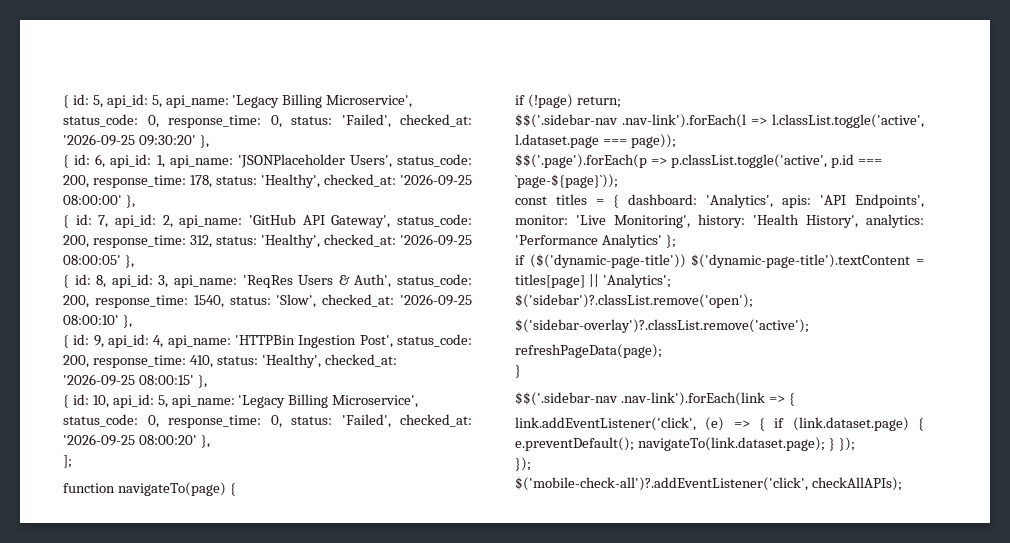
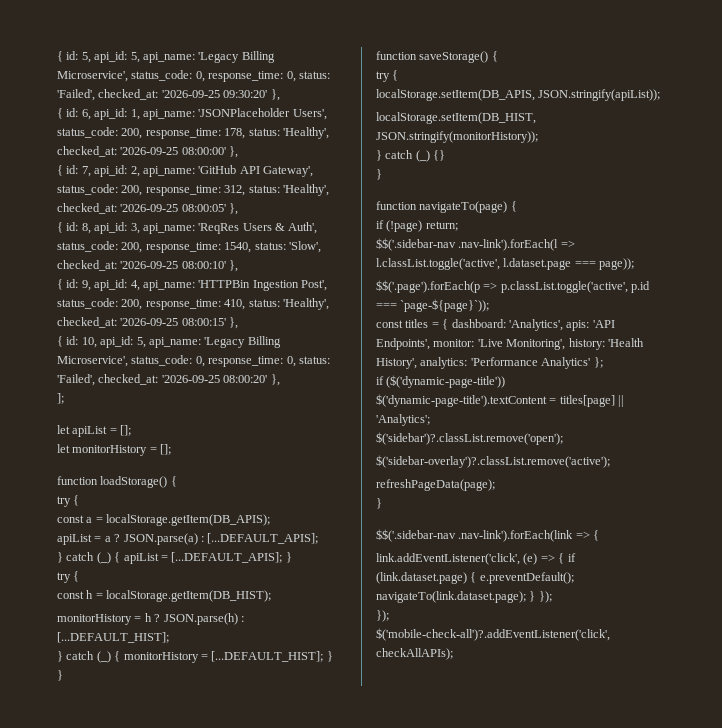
+ let apiList = [];
+ let monitorHistory = [];
+ function loadStorage() {
+ try {
+ const a = localStorage.getItem(DB_APIS);
+ apiList = a ? JSON.parse(a) : [...DEFAULT_APIS];
+ } catch (_) { apiList = [...DEFAULT_APIS]; }
+ try {
+ const h = localStorage.getItem(DB_HIST);
+ monitorHistory = h ? JSON.parse(h) : [...DEFAULT_HIST];
+ } catch (_) { monitorHistory = [...DEFAULT_HIST]; }
+ }
+ function saveStorage() {
+ try {
+ localStorage.setItem(DB_APIS, JSON.stringify(apiList));
+ localStorage.setItem(DB_HIST, JSON.stringify(monitorHistory));
+ } catch (_) {}
+ }

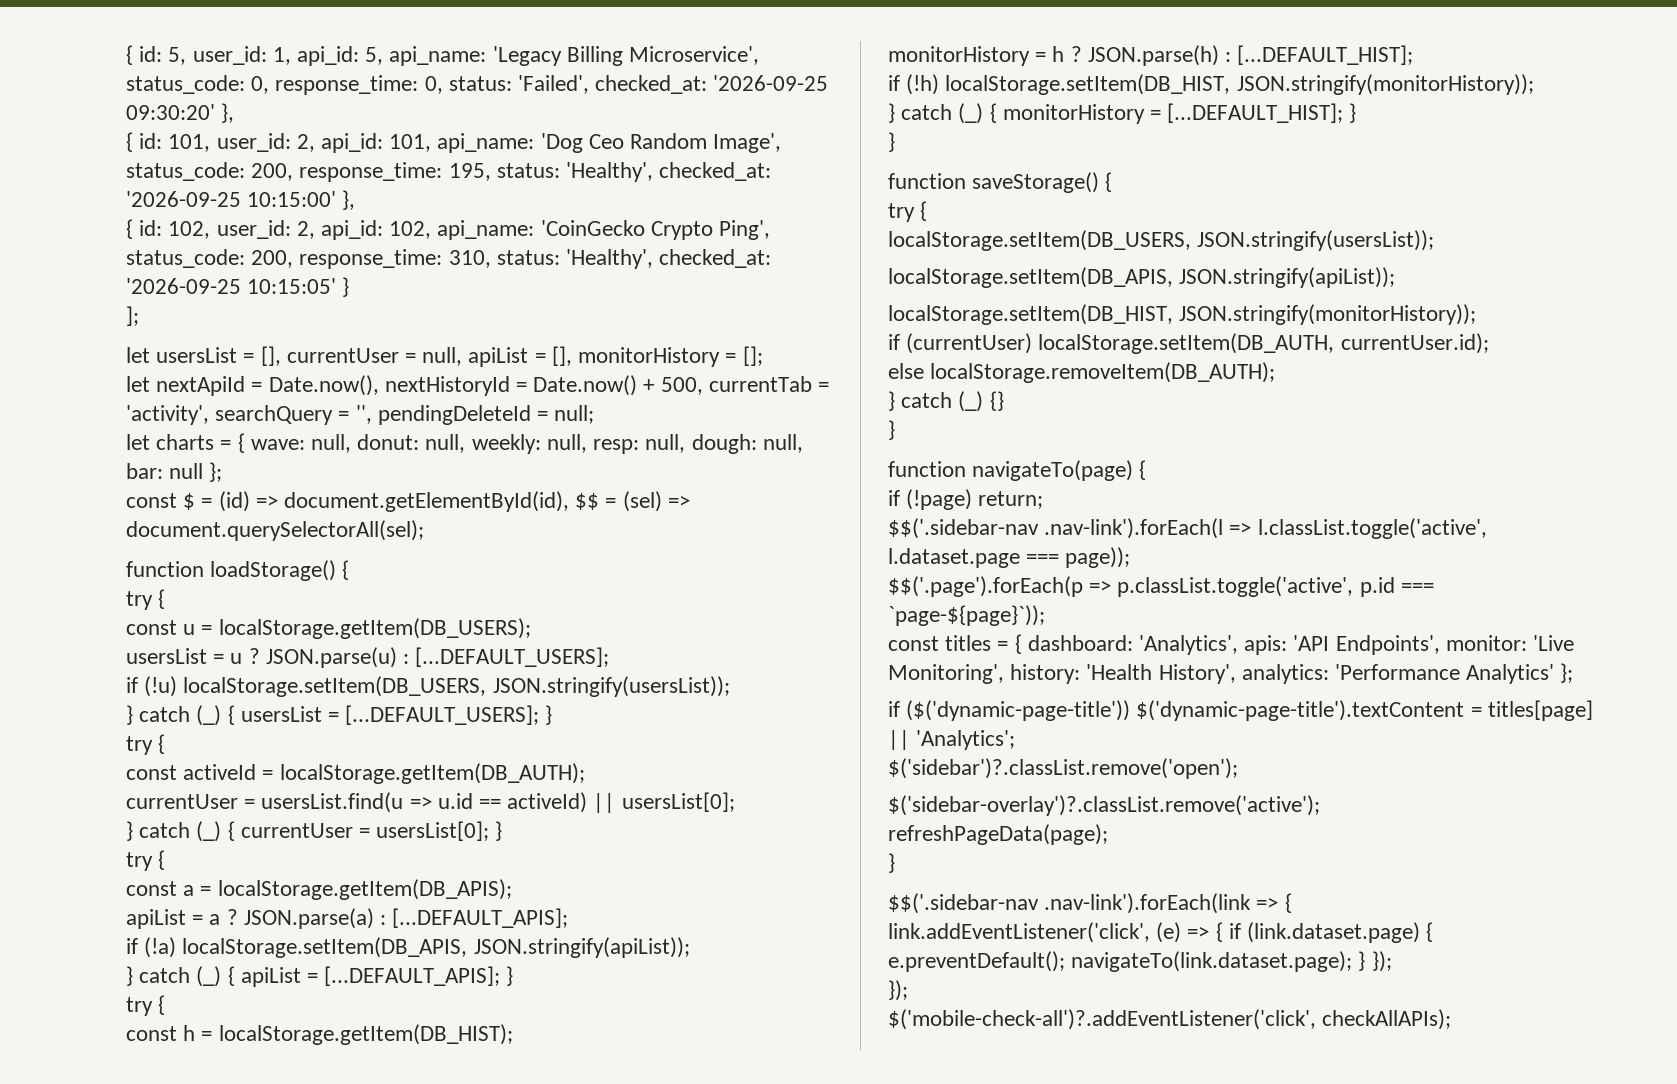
- { id: 5, api_id: 5, api_name: 'Legacy Billing Microservice', status_code: 0, response_time: 0, status: 'Failed', checked_at: '2026-09-25 09:30:20' },
+ { id: 5, user_id: 1, api_id: 5, api_name: 'Legacy Billing Microservice', status_code: 0, response_time: 0, status: 'Failed', checked_at: '2026-09-25 09:30:20' },
- { id: 6, api_id: 1, api_name: 'JSONPlaceholder Users', status_code: 200, response_time: 178, status: 'Healthy', checked_at: '2026-09-25 08:00:00' },
- { id: 7, api_id: 2, api_name: 'GitHub API Gateway', status_code: 200, response_time: 312, status: 'Healthy', checked_at: '2026-09-25 08:00:05' },
- { id: 8, api_id: 3, api_name: 'ReqRes Users & Auth', status_code: 200, response_time: 1540, status: 'Slow', checked_at: '2026-09-25 08:00:10' },
- { id: 9, api_id: 4, api_name: 'HTTPBin Ingestion Post', status_code: 200, response_time: 410, status: 'Healthy', checked_at: '2026-09-25 08:00:15' },
- { id: 10, api_id: 5, api_name: 'Legacy Billing Microservice', status_code: 0, response_time: 0, status: 'Failed', checked_at: '2026-09-25 08:00:20' },
+ { id: 101, user_id: 2, api_id: 101, api_name: 'Dog Ceo Random Image', status_code: 200, response_time: 195, status: 'Healthy', checked_at: '2026-09-25 10:15:00' },
+ { id: 102, user_id: 2, api_id: 102, api_name: 'CoinGecko Crypto Ping', status_code: 200, response_time: 310, status: 'Healthy', checked_at: '2026-09-25 10:15:05' }
  ];
- let apiList = [];
- let monitorHistory = [];
+ let usersList = [], currentUser = null, apiList = [], monitorHistory = [];
+ let nextApiId = Date.now(), nextHistoryId = Date.now() + 500, currentTab = 'activity', searchQuery = '', pendingDeleteId = null;
+ let charts = { wave: null, donut: null, weekly: null, resp: null, dough: null, bar: null };
+ const $ = (id) => document.getElementById(id), $$ = (sel) => document.querySelectorAll(sel);
+ const u = localStorage.getItem(DB_USERS);
+ usersList = u ? JSON.parse(u) : [...DEFAULT_USERS];
+ if (!u) localStorage.setItem(DB_USERS, JSON.stringify(usersList));
+ } catch (_) { usersList = [...DEFAULT_USERS]; }
+ try {
+ const activeId = localStorage.getItem(DB_AUTH);
+ currentUser = usersList.find(u => u.id == activeId) || usersList[0];
+ } catch (_) { currentUser = usersList[0]; }
+ try {
+ if (!a) localStorage.setItem(DB_APIS, JSON.stringify(apiList));
+ if (!h) localStorage.setItem(DB_HIST, JSON.stringify(monitorHistory));
  function saveStorage() {
  try {
+ localStorage.setItem(DB_USERS, JSON.stringify(usersList));
+ if (currentUser) localStorage.setItem(DB_AUTH, currentUser.id);
+ else localStorage.removeItem(DB_AUTH);

